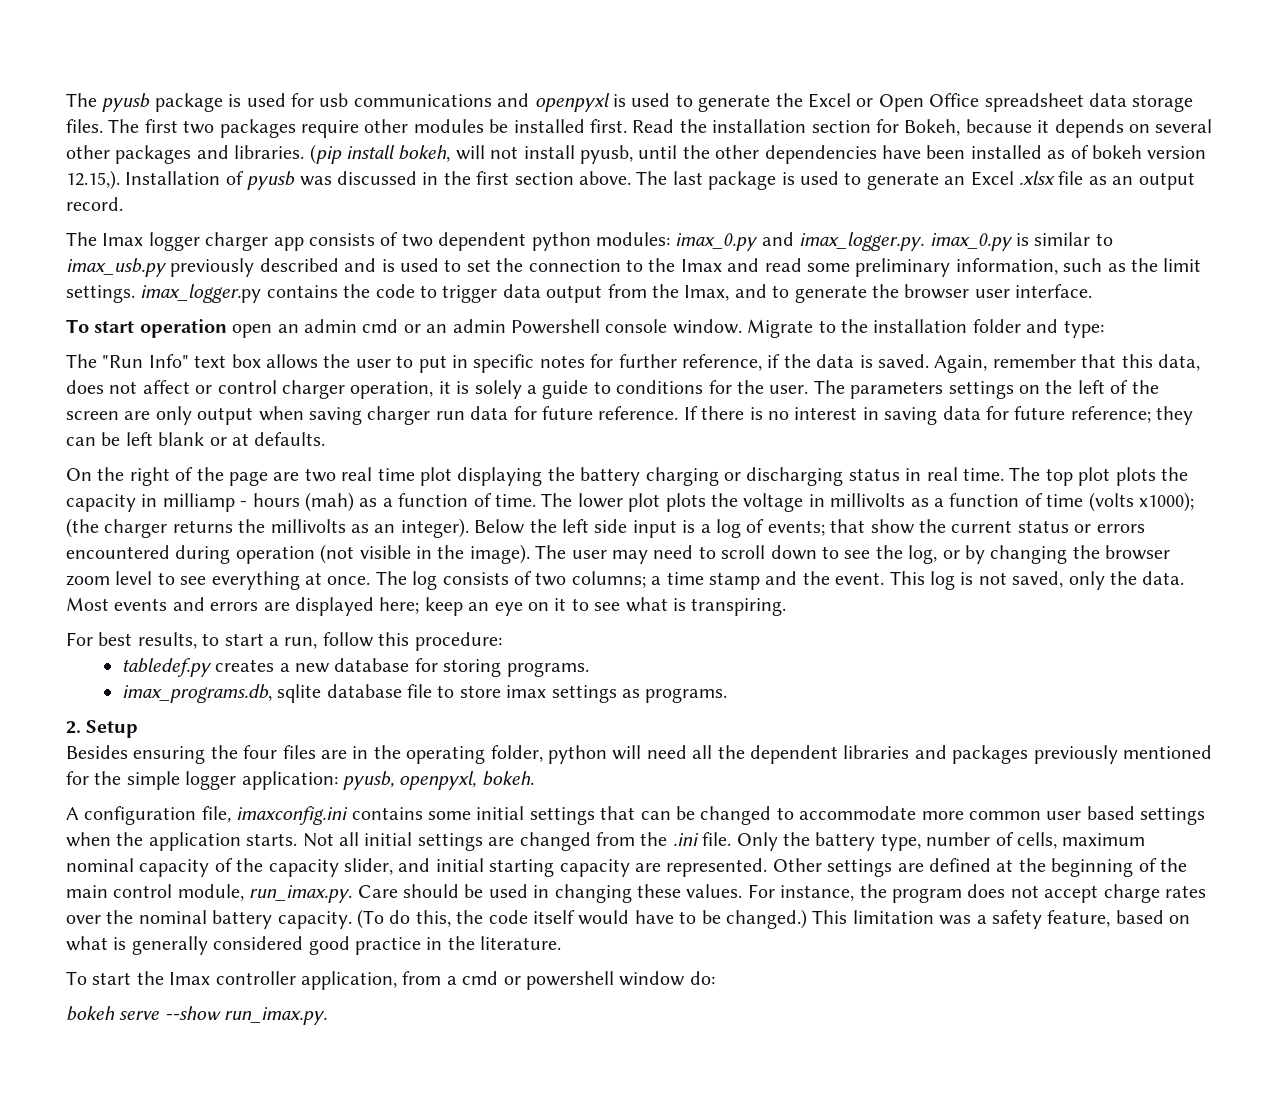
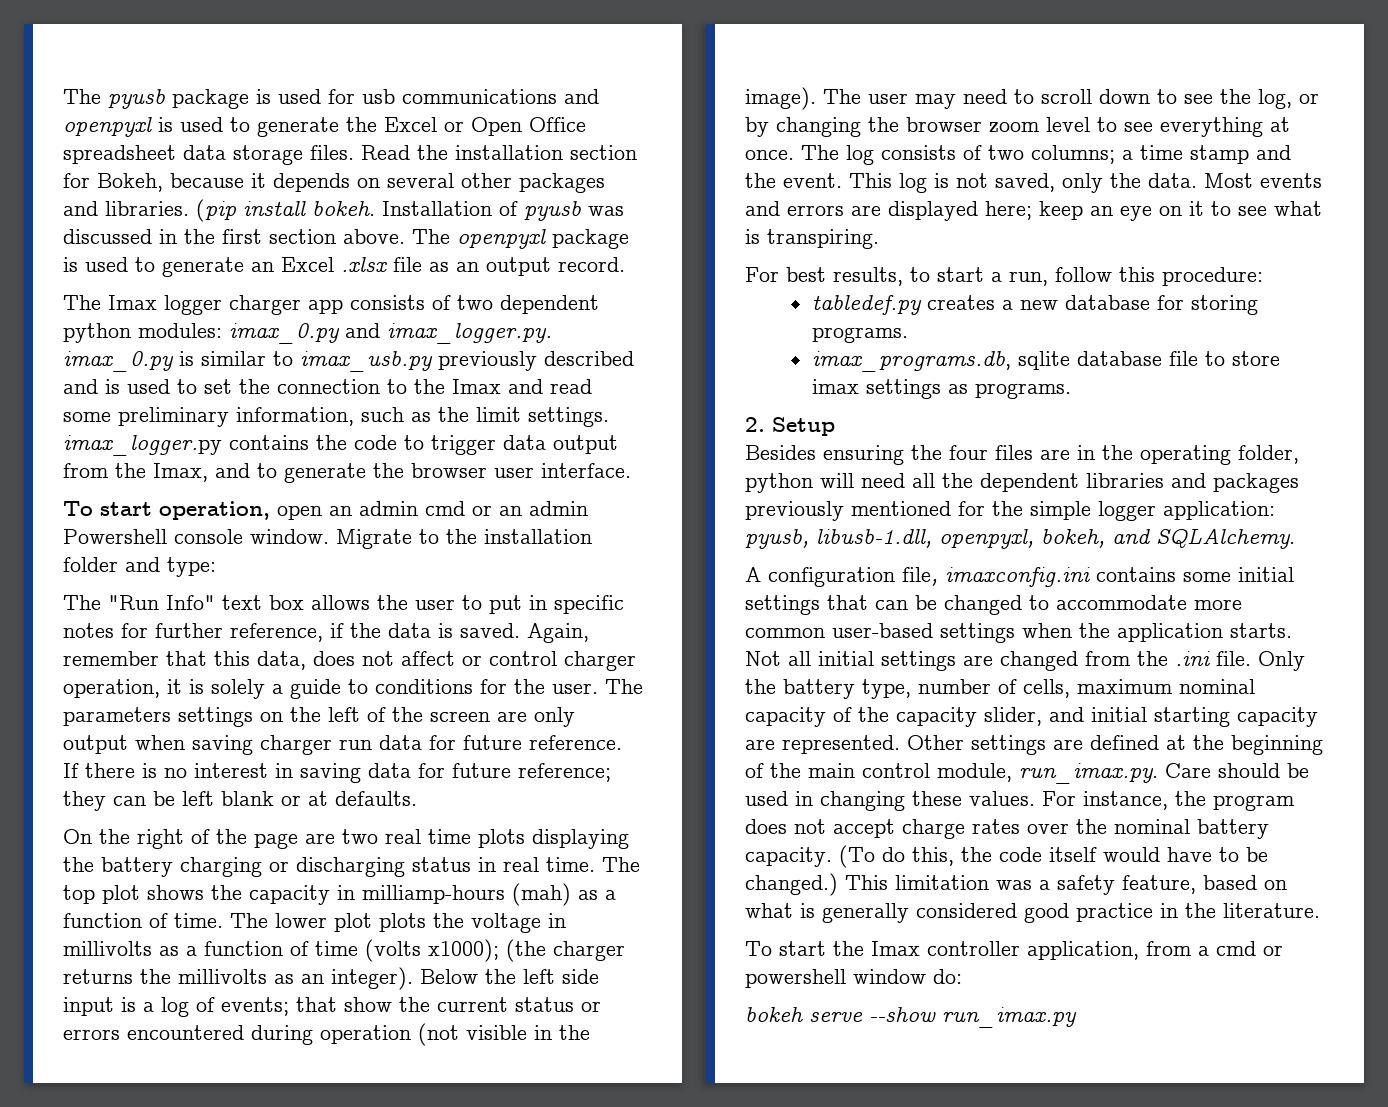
- The first two packages require other modules be installed first.
- (pip install bokeh, will not install pyusb, until the other dependencies have been installed as of bokeh version 12.15,). Installation of pyusb was discussed in the first section above.
+ (pip install bokeh. Installation of pyusb was discussed in the first section above.
- The last package is used to generate an Excel .xlsx file as an output record.
+ The openpyxl package is used to generate an Excel .xlsx file as an output record.
- To start operation open an admin cmd or an admin Powershell console window.
+ To start operation, open an admin cmd or an admin Powershell console window.
- On the right of the page are two real time plot displaying the battery charging or discharging status in real time.
+ On the right of the page are two real time plots displaying the battery charging or discharging status in real time.
- The top plot plots the capacity in milliamp - hours (mah) as a function of time.
+ The top plot shows the capacity in milliamp-hours (mah) as a function of time.
- Besides ensuring the four files are in the operating folder, python will need all the dependent libraries and packages previously mentioned for the simple logger application: pyusb, openpyxl, bokeh.
+ Besides ensuring the four files are in the operating folder, python will need all the dependent libraries and packages previously mentioned for the simple logger application: pyusb, libusb-1.dll, openpyxl, bokeh, and SQLAlchemy.
- A configuration file, imaxconfig.ini contains some initial settings that can be changed to accommodate more common user based settings when the application starts.
+ A configuration file, imaxconfig.ini contains some initial settings that can be changed to accommodate more common user-based settings when the application starts.
- bokeh serve --show run_imax.py.
+ bokeh serve --show run_imax.py

